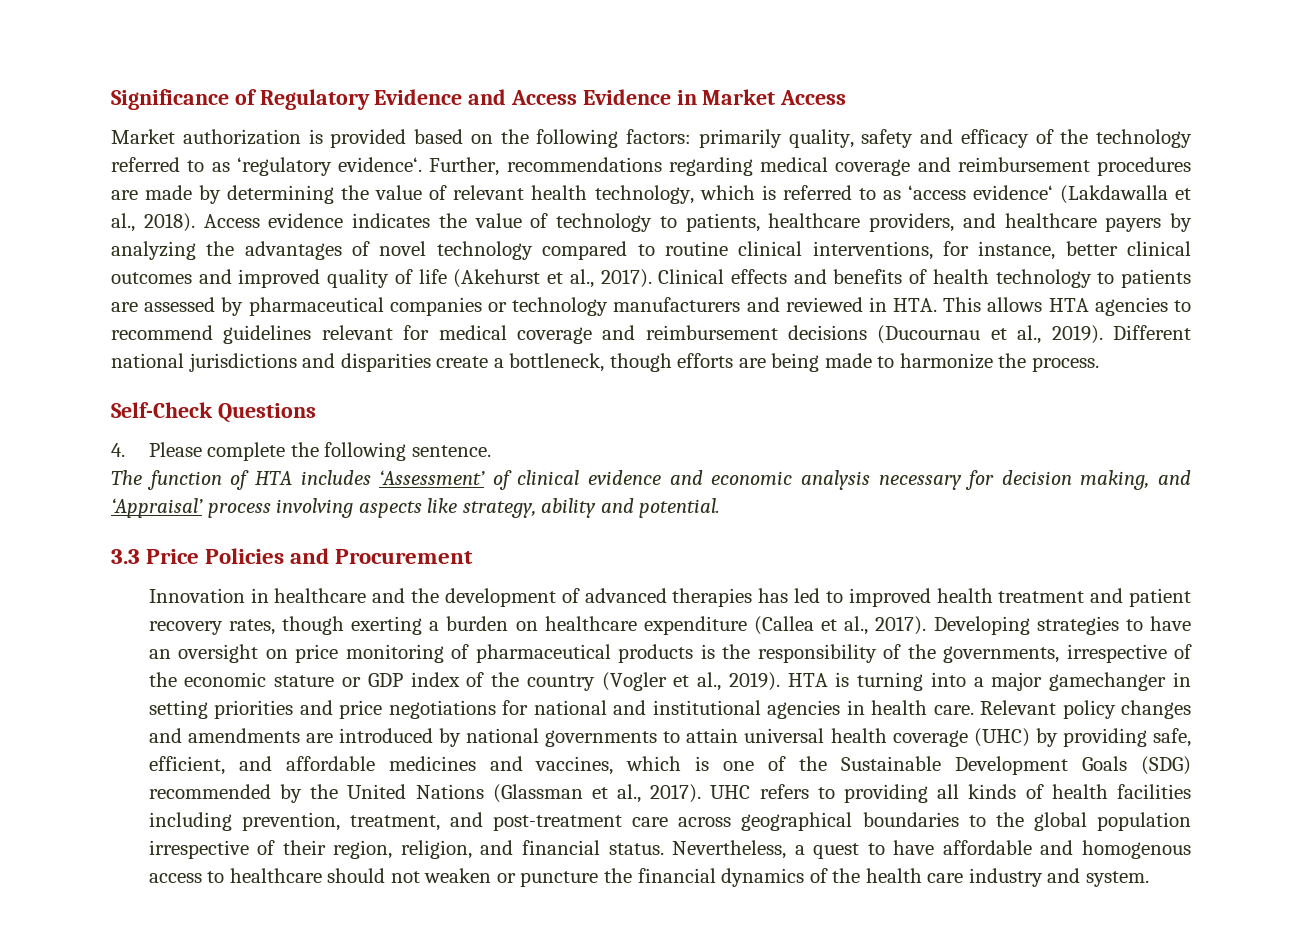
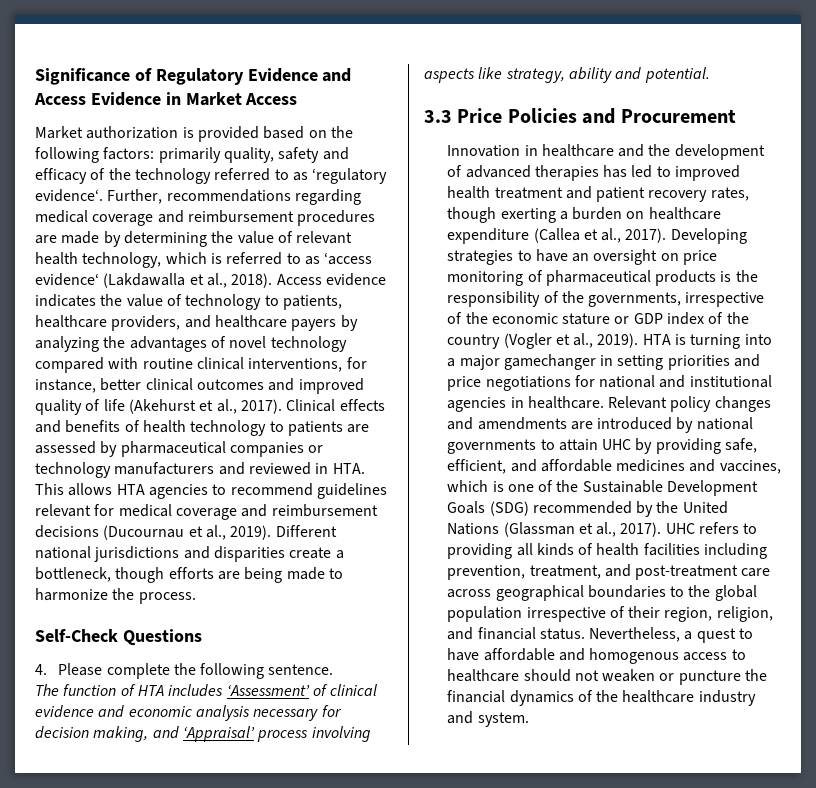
- Access evidence indicates the value of technology to patients, healthcare providers, and healthcare payers by analyzing the advantages of novel technology compared to routine clinical interventions, for instance, better clinical outcomes and improved quality of life (Akehurst et al., 2017).
+ Access evidence indicates the value of technology to patients, healthcare providers, and healthcare payers by analyzing the advantages of novel technology compared with routine clinical interventions, for instance, better clinical outcomes and improved quality of life (Akehurst et al., 2017).
- HTA is turning into a major gamechanger in setting priorities and price negotiations for national and institutional agencies in health care.
+ HTA is turning into a major gamechanger in setting priorities and price negotiations for national and institutional agencies in healthcare.
- Relevant policy changes and amendments are introduced by national governments to attain universal health coverage (UHC) by providing safe, efficient, and affordable medicines and vaccines, which is one of the Sustainable Development Goals (SDG) recommended by the United Nations (Glassman et al., 2017).
+ Relevant policy changes and amendments are introduced by national governments to attain UHC by providing safe, efficient, and affordable medicines and vaccines, which is one of the Sustainable Development Goals (SDG) recommended by the United Nations (Glassman et al., 2017).
- Nevertheless, a quest to have affordable and homogenous access to healthcare should not weaken or puncture the financial dynamics of the health care industry and system.
+ Nevertheless, a quest to have affordable and homogenous access to healthcare should not weaken or puncture the financial dynamics of the healthcare industry and system.

